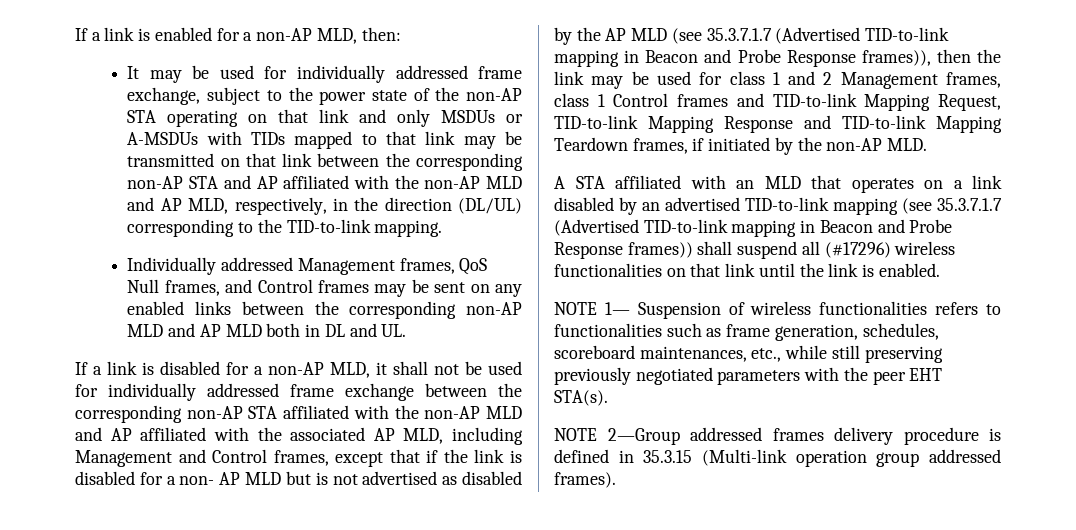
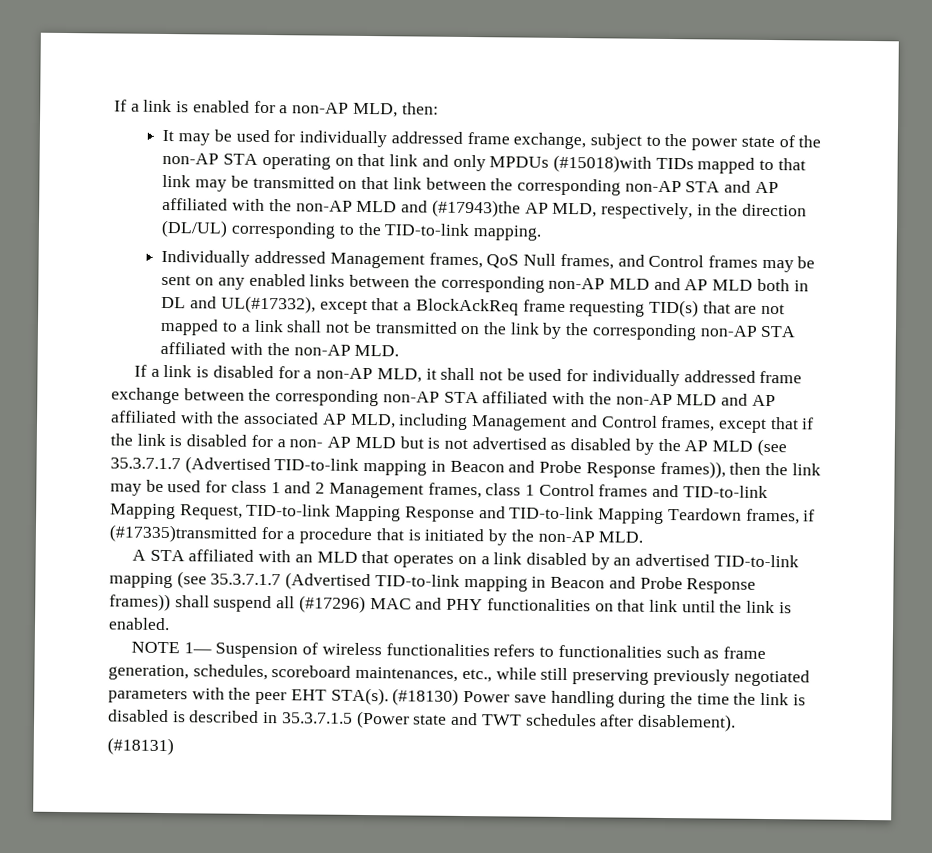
- It may be used for individually addressed frame exchange, subject to the power state of the non-AP STA operating on that link and only MSDUs or A-MSDUs with TIDs mapped to that link may be transmitted on that link between the corresponding non-AP STA and AP affiliated with the non-AP MLD and AP MLD, respectively, in the direction (DL/UL) corresponding to the TID-to-link mapping.
+ It may be used for individually addressed frame exchange, subject to the power state of the non-AP STA operating on that link and only MPDUs (#15018)with TIDs mapped to that link may be transmitted on that link between the corresponding non-AP STA and AP affiliated with the non-AP MLD and (#17943)the AP MLD, respectively, in the direction (DL/UL) corresponding to the TID-to-link mapping.
- Individually addressed Management frames, QoS Null frames, and Control frames may be sent on any enabled links between the corresponding non-AP MLD and AP MLD both in DL and UL.
+ Individually addressed Management frames, QoS Null frames, and Control frames may be sent on any enabled links between the corresponding non-AP MLD and AP MLD both in DL and UL(#17332), except that a BlockAckReq frame requesting TID(s) that are not mapped to a link shall not be transmitted on the link by the corresponding non-AP STA affiliated with the non-AP MLD.
- If a link is disabled for a non-AP MLD, it shall not be used for individually addressed frame exchange between the corresponding non-AP STA affiliated with the non-AP MLD and AP affiliated with the associated AP MLD, including Management and Control frames, except that if the link is disabled for a non- AP MLD but is not advertised as disabled by the AP MLD (see 35.3.7.1.7 (Advertised TID-to-link mapping in Beacon and Probe Response frames)), then the link may be used for class 1 and 2 Management frames, class 1 Control frames and TID-to-link Mapping Request, TID-to-link Mapping Response and TID-to-link Mapping Teardown frames, if initiated by the non-AP MLD.
+ If a link is disabled for a non-AP MLD, it shall not be used for individually addressed frame exchange between the corresponding non-AP STA affiliated with the non-AP MLD and AP affiliated with the associated AP MLD, including Management and Control frames, except that if the link is disabled for a non- AP MLD but is not advertised as disabled by the AP MLD (see 35.3.7.1.7 (Advertised TID-to-link mapping in Beacon and Probe Response frames)), then the link may be used for class 1 and 2 Management frames, class 1 Control frames and TID-to-link Mapping Request, TID-to-link Mapping Response and TID-to-link Mapping Teardown frames, if (#17335)transmitted for a procedure that is initiated by the non-AP MLD.
- A STA affiliated with an MLD that operates on a link disabled by an advertised TID-to-link mapping (see 35.3.7.1.7 (Advertised TID-to-link mapping in Beacon and Probe Response frames)) shall suspend all (#17296) wireless functionalities on that link until the link is enabled.
+ A STA affiliated with an MLD that operates on a link disabled by an advertised TID-to-link mapping (see 35.3.7.1.7 (Advertised TID-to-link mapping in Beacon and Probe Response frames)) shall suspend all (#17296) MAC and PHY functionalities on that link until the link is enabled.
- NOTE 1— Suspension of wireless functionalities refers to functionalities such as frame generation, schedules, scoreboard maintenances, etc., while still preserving previously negotiated parameters with the peer EHT STA(s).
- NOTE 2—Group addressed frames delivery procedure is defined in 35.3.15 (Multi-link operation group addressed frames).
+ NOTE 1— Suspension of wireless functionalities refers to functionalities such as frame generation, schedules, scoreboard maintenances, etc., while still preserving previously negotiated parameters with the peer EHT STA(s). (#18130) Power save handling during the time the link is disabled is described in 35.3.7.1.5 (Power state and TWT schedules after disablement).
+ (#18131)

